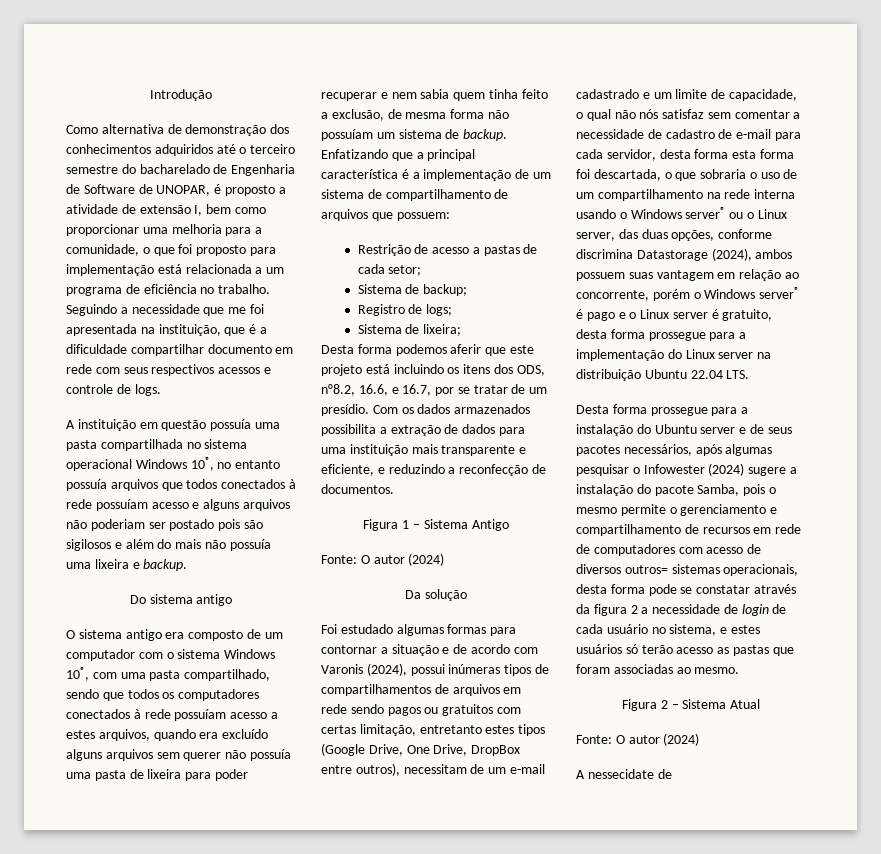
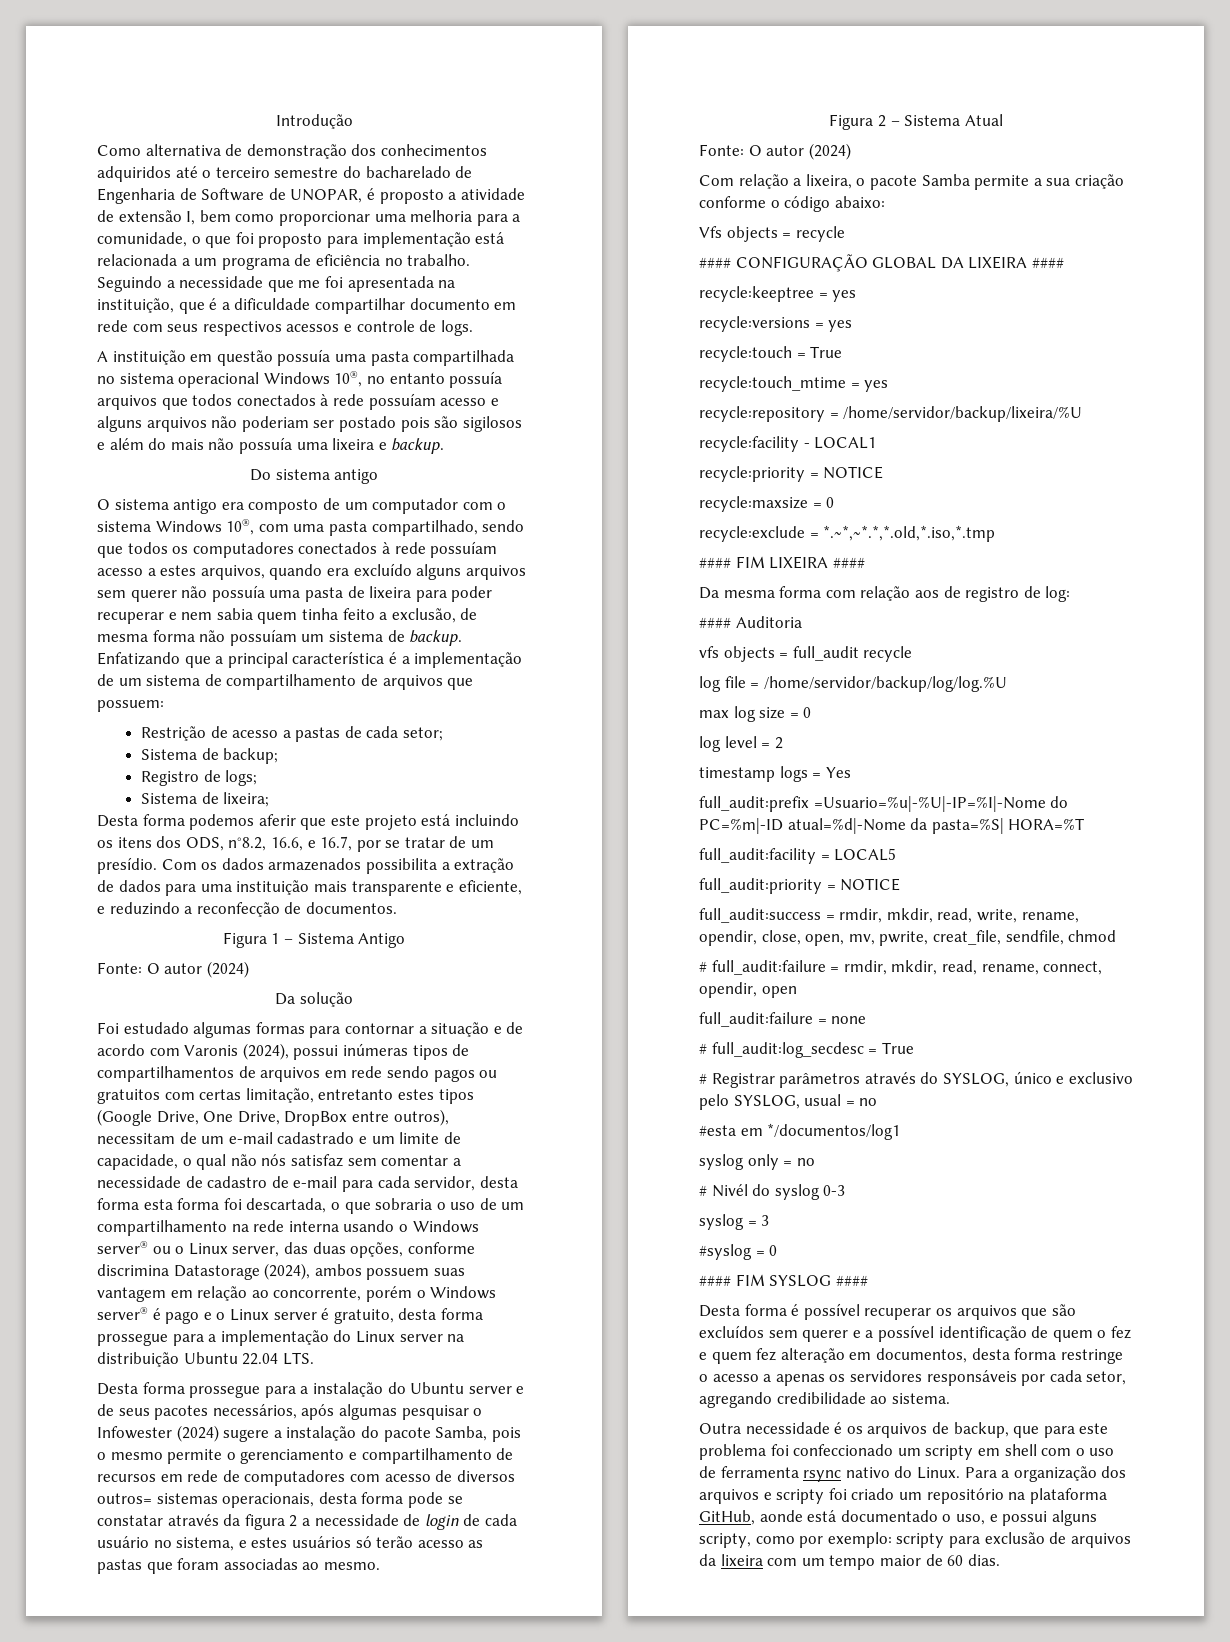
- A nessecidate de
+ Com relação a lixeira, o pacote Samba permite a sua criação conforme o código abaixo:
+ Vfs objects = recycle
+ #### CONFIGURAÇÃO GLOBAL DA LIXEIRA ####
+ recycle:keeptree = yes
+ recycle:versions = yes
+ recycle:touch = True
+ recycle:touch_mtime = yes
+ recycle:repository = /home/servidor/backup/lixeira/%U
+ recycle:facility - LOCAL1
+ recycle:priority = NOTICE
+ recycle:maxsize = 0
+ recycle:exclude = *.~*,~*.*,*.old,*.iso,*.tmp
+ #### FIM LIXEIRA ####
+ Da mesma forma com relação aos de registro de log:
+ #### Auditoria
+ vfs objects = full_audit recycle
+ log file = /home/servidor/backup/log/log.%U
+ max log size = 0
+ log level = 2
+ timestamp logs = Yes
+ full_audit:prefix =Usuario=%u|-%U|-IP=%I|-Nome do PC=%m|-ID atual=%d|-Nome da pasta=%S| HORA=%T
+ full_audit:facility = LOCAL5
+ full_audit:priority = NOTICE
+ full_audit:success = rmdir, mkdir, read, write, rename, opendir, close, open, mv, pwrite, creat_file, sendfile, chmod
+ # full_audit:failure = rmdir, mkdir, read, rename, connect, opendir, open
+ full_audit:failure = none
+ # full_audit:log_secdesc = True
+ # Registrar parâmetros através do SYSLOG, único e exclusivo pelo SYSLOG, usual = no
+ #esta em */documentos/log1
+ syslog only = no
+ # Nivél do syslog 0-3
+ syslog = 3
+ #syslog = 0
+ #### FIM SYSLOG ####
+ Desta forma é possível recuperar os arquivos que são excluídos sem querer e a possível identificação de quem o fez e quem fez alteração em documentos, desta forma restringe o acesso a apenas os servidores responsáveis por cada setor, agregando credibilidade ao sistema.
+ Outra necessidade é os arquivos de backup, que para este problema foi confeccionado um scripty em shell com o uso de ferramenta rsync nativo do Linux. Para a organização dos arquivos e scripty foi criado um repositório na plataforma GitHub, aonde está documentado o uso, e possui alguns scripty, como por exemplo: scripty para exclusão de arquivos da lixeira com um tempo maior de 60 dias.

